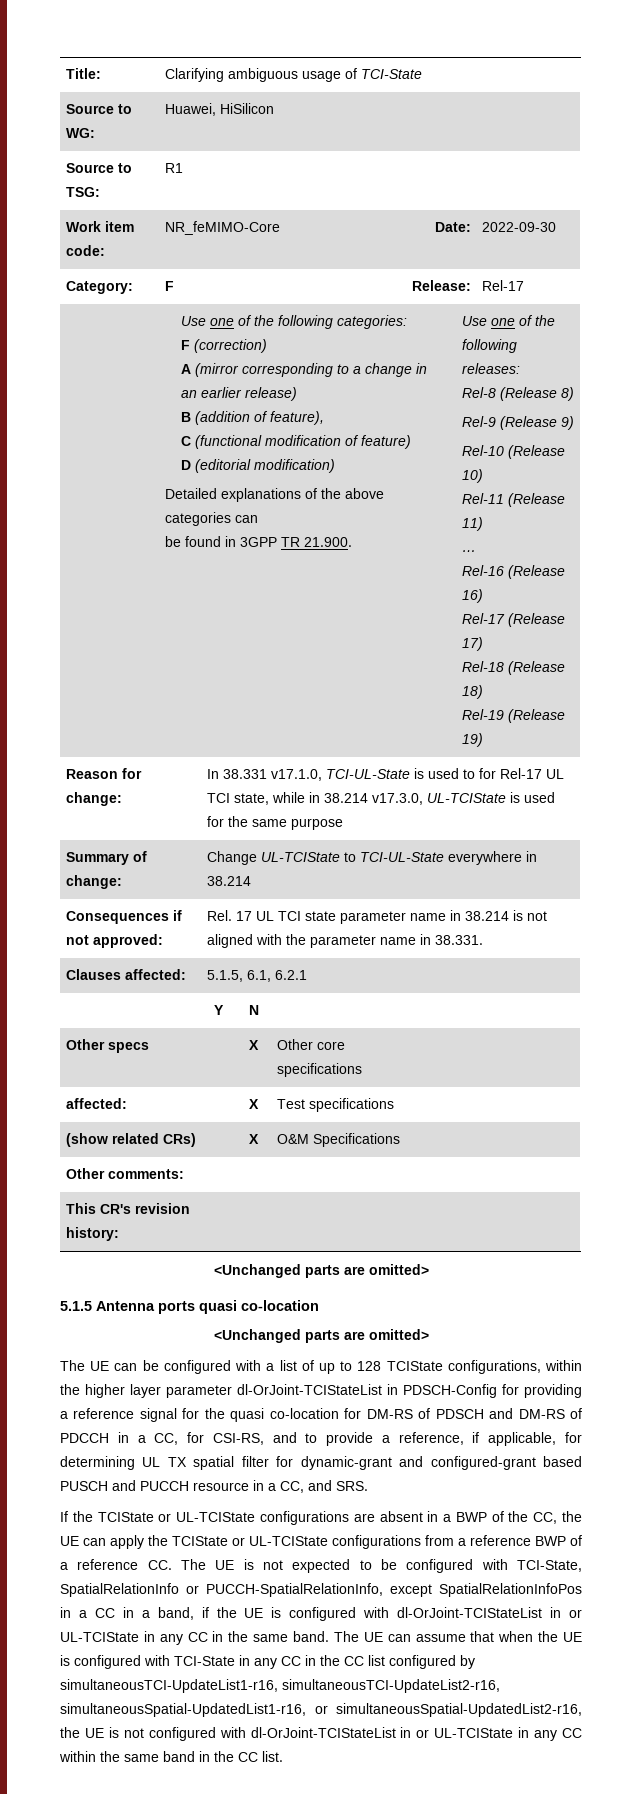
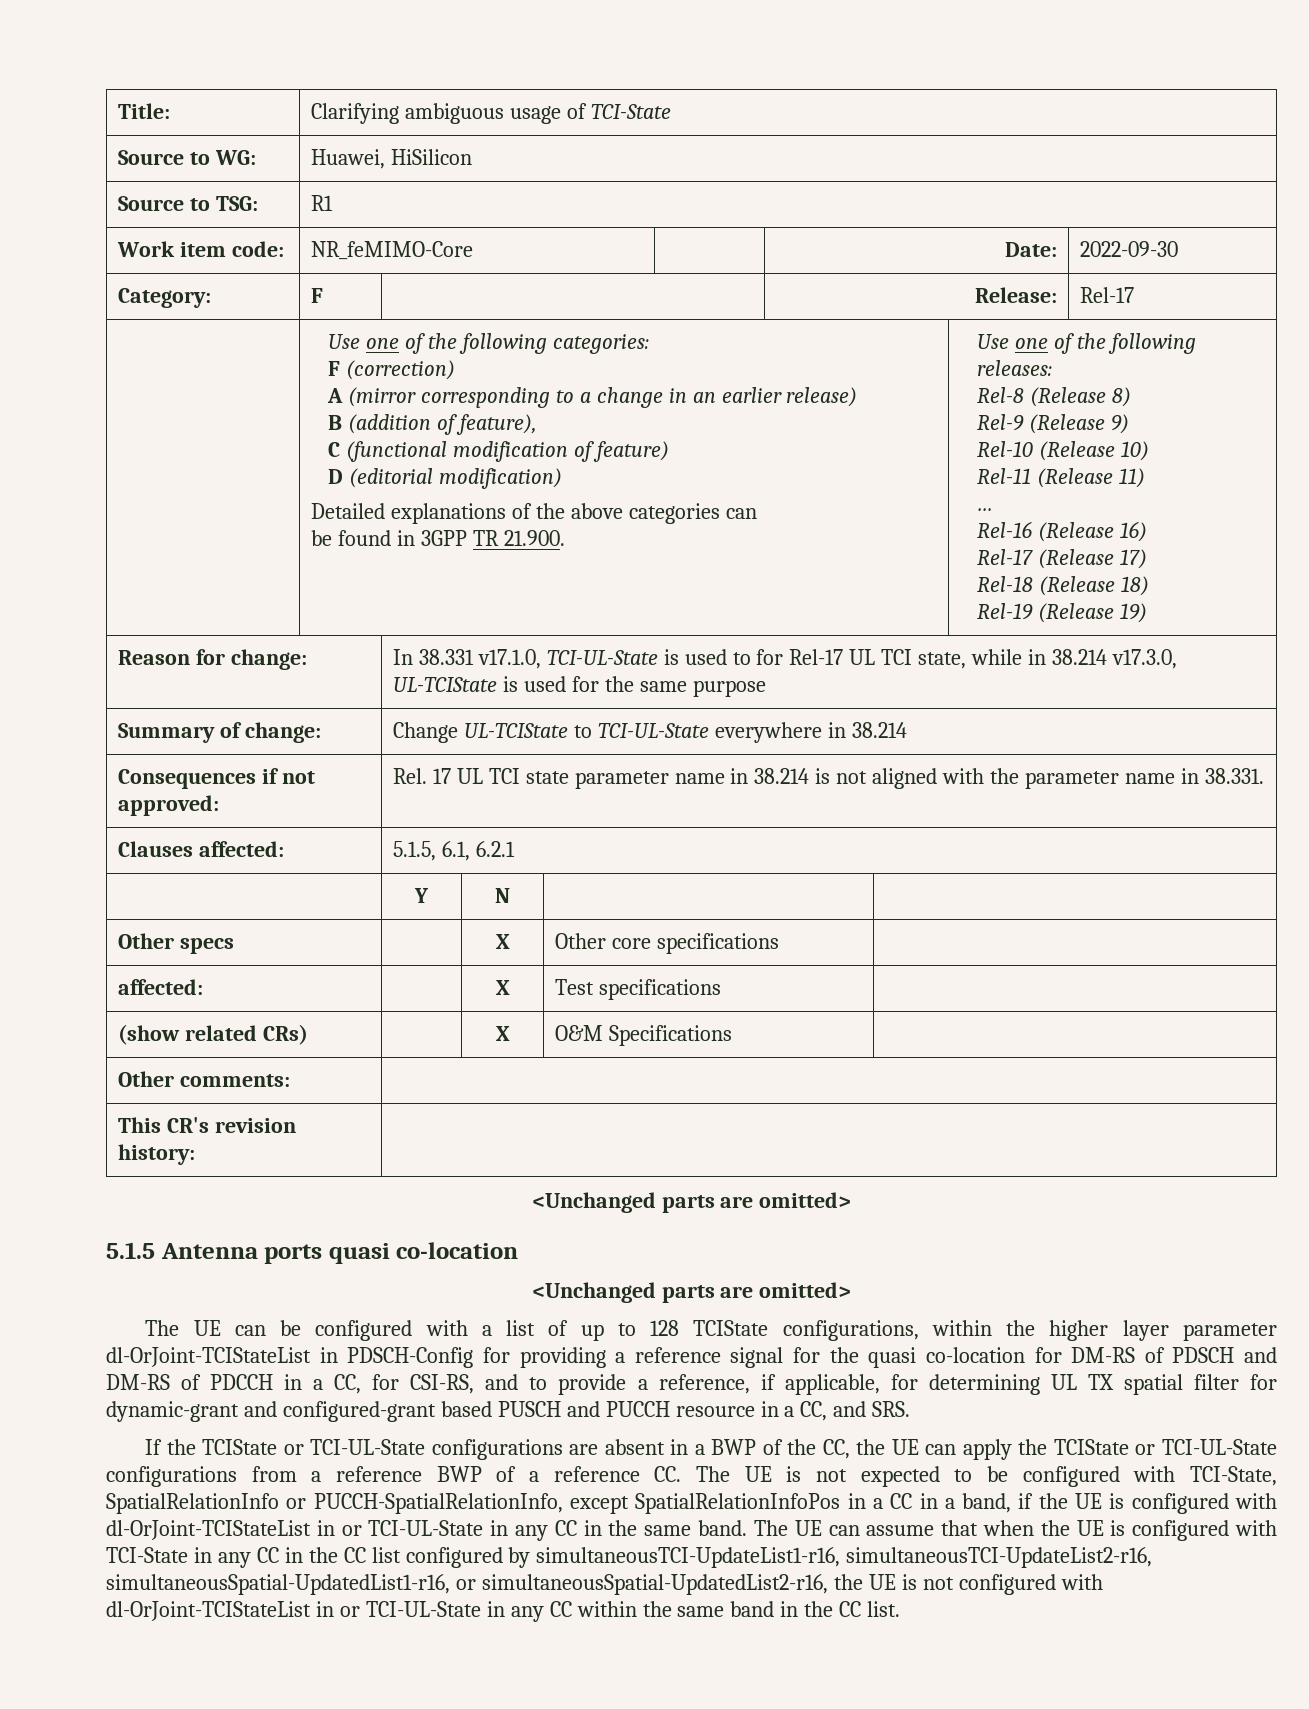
- If the TCIState or UL-TCIState configurations are absent in a BWP of the CC, the UE can apply the TCIState or UL-TCIState configurations from a reference BWP of a reference CC. The UE is not expected to be configured with TCI-State, SpatialRelationInfo or PUCCH-SpatialRelationInfo, except SpatialRelationInfoPos in a CC in a band, if the UE is configured with dl-OrJoint-TCIStateList in or UL-TCIState in any CC in the same band.
+ If the TCIState or TCI-UL-State configurations are absent in a BWP of the CC, the UE can apply the TCIState or TCI-UL-State configurations from a reference BWP of a reference CC. The UE is not expected to be configured with TCI-State, SpatialRelationInfo or PUCCH-SpatialRelationInfo, except SpatialRelationInfoPos in a CC in a band, if the UE is configured with dl-OrJoint-TCIStateList in or TCI-UL-State in any CC in the same band.
- The UE can assume that when the UE is configured with TCI-State in any CC in the CC list configured by simultaneousTCI-UpdateList1-r16, simultaneousTCI-UpdateList2-r16, simultaneousSpatial-UpdatedList1-r16, or simultaneousSpatial-UpdatedList2-r16, the UE is not configured with dl-OrJoint-TCIStateList in or UL-TCIState in any CC within the same band in the CC list.
+ The UE can assume that when the UE is configured with TCI-State in any CC in the CC list configured by simultaneousTCI-UpdateList1-r16, simultaneousTCI-UpdateList2-r16, simultaneousSpatial-UpdatedList1-r16, or simultaneousSpatial-UpdatedList2-r16, the UE is not configured with dl-OrJoint-TCIStateList in or TCI-UL-State in any CC within the same band in the CC list.

